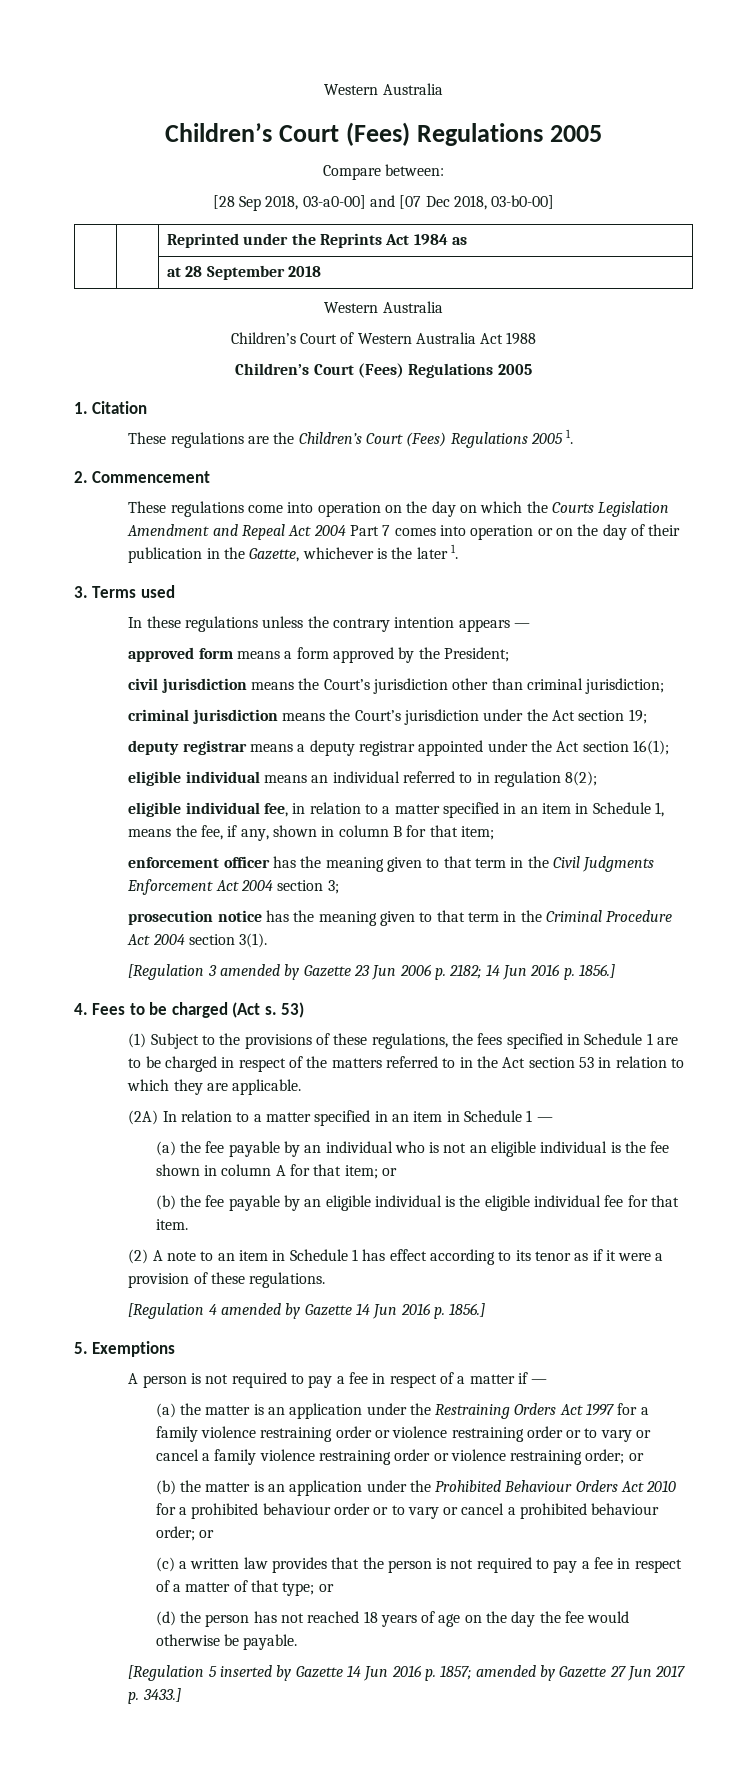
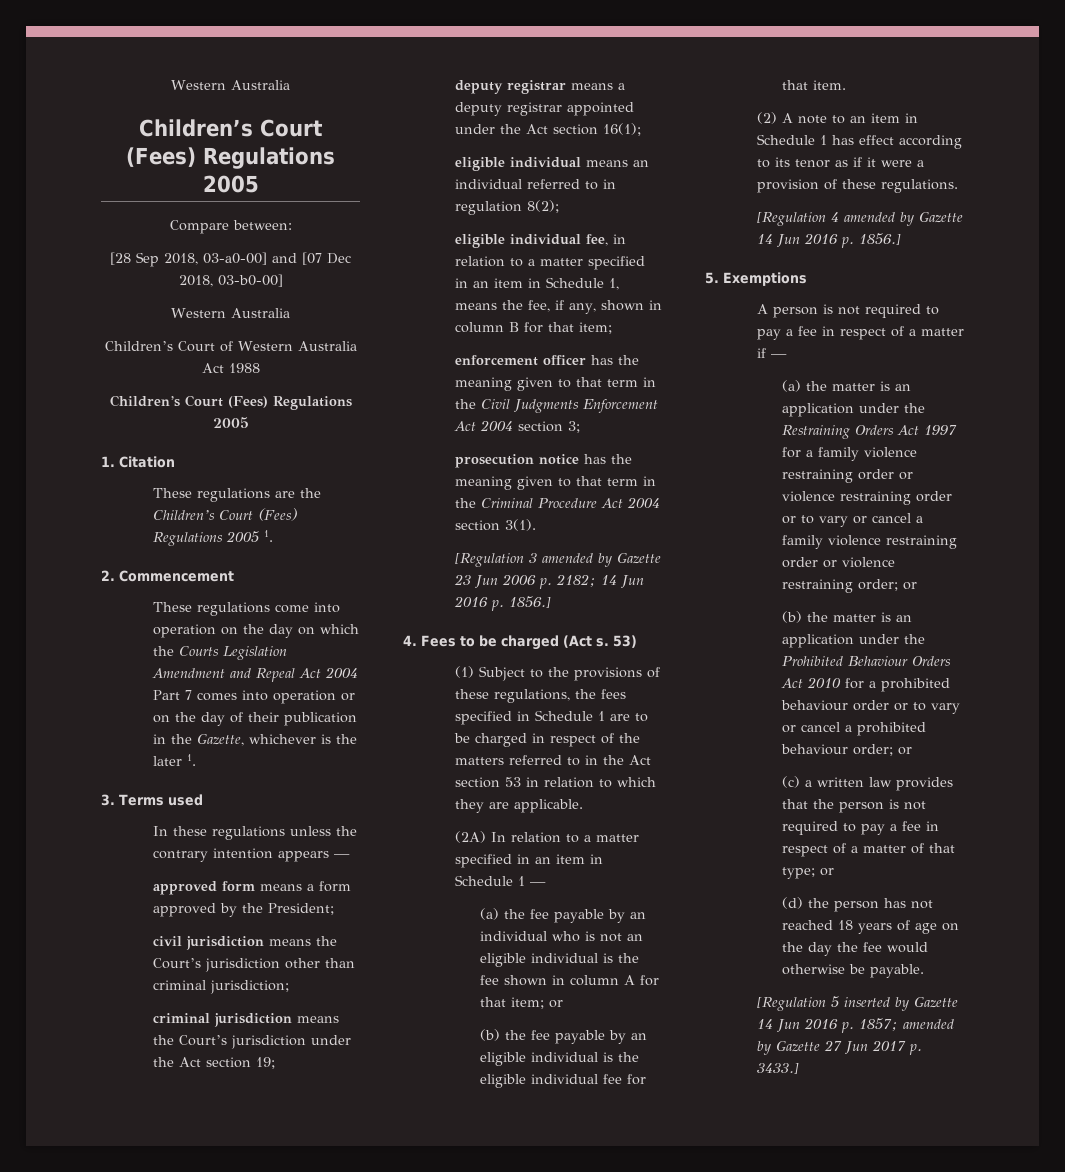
- | | Reprinted under the Reprints Act 1984 as
- | | at 28 September 2018

